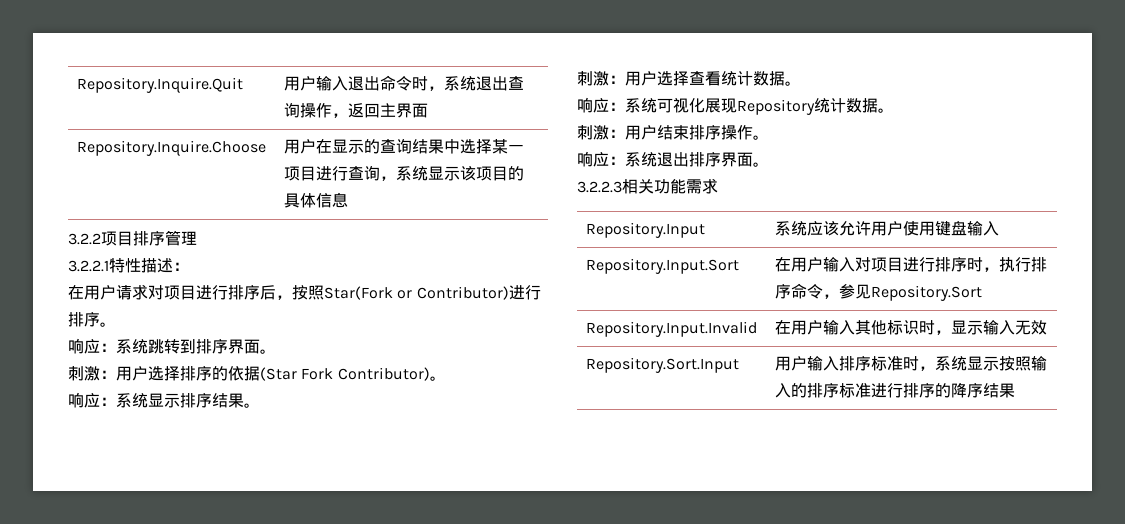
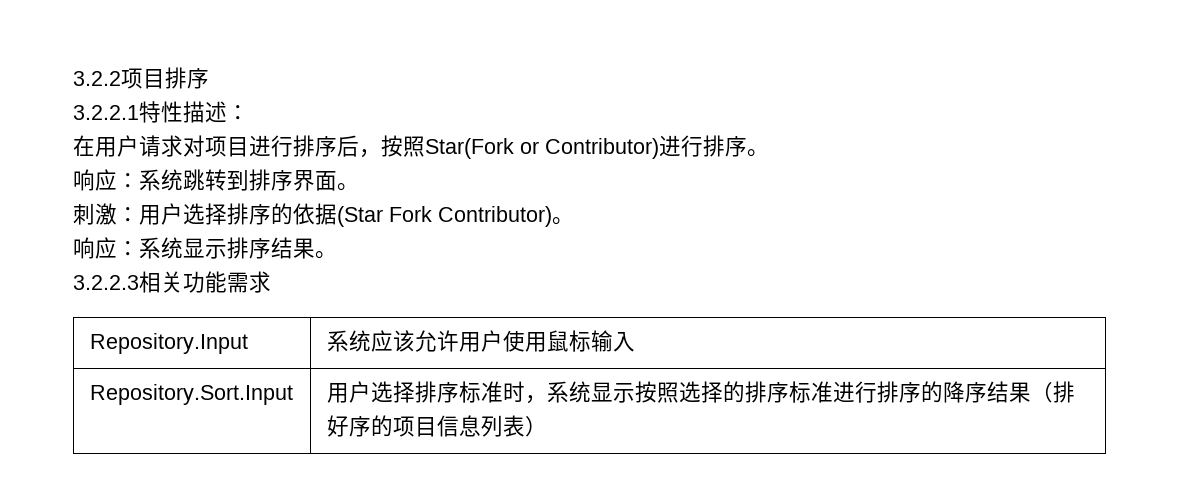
- Repository.Inquire.Quit | 用户输入退出命令时，系统退出查询操作，返回主界面
- Repository.Inquire.Choose | 用户在显示的查询结果中选择某一项目进行查询，系统显示该项目的具体信息
- 3.2.2项目排序管理
+ 3.2.2项目排序
- 刺激：用户选择查看统计数据。
- 响应：系统可视化展现Repository统计数据。
- 刺激：用户结束排序操作。
- 响应：系统退出排序界面。
- Repository.Input | 系统应该允许用户使用键盘输入
- Repository.Input.Sort | 在用户输入对项目进行排序时，执行排序命令，参见Repository.Sort
- Repository.Input.Invalid | 在用户输入其他标识时，显示输入无效
+ Repository.Input | 系统应该允许用户使用鼠标输入
- Repository.Sort.Input | 用户输入排序标准时，系统显示按照输入的排序标准进行排序的降序结果
+ Repository.Sort.Input | 用户选择排序标准时，系统显示按照选择的排序标准进行排序的降序结果（排好序的项目信息列表）

